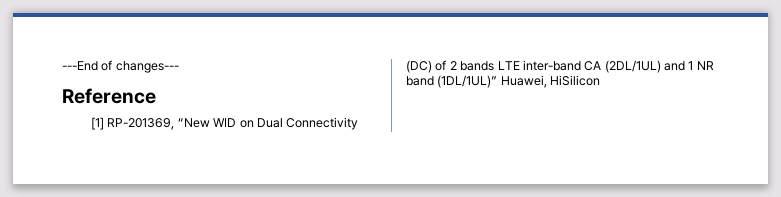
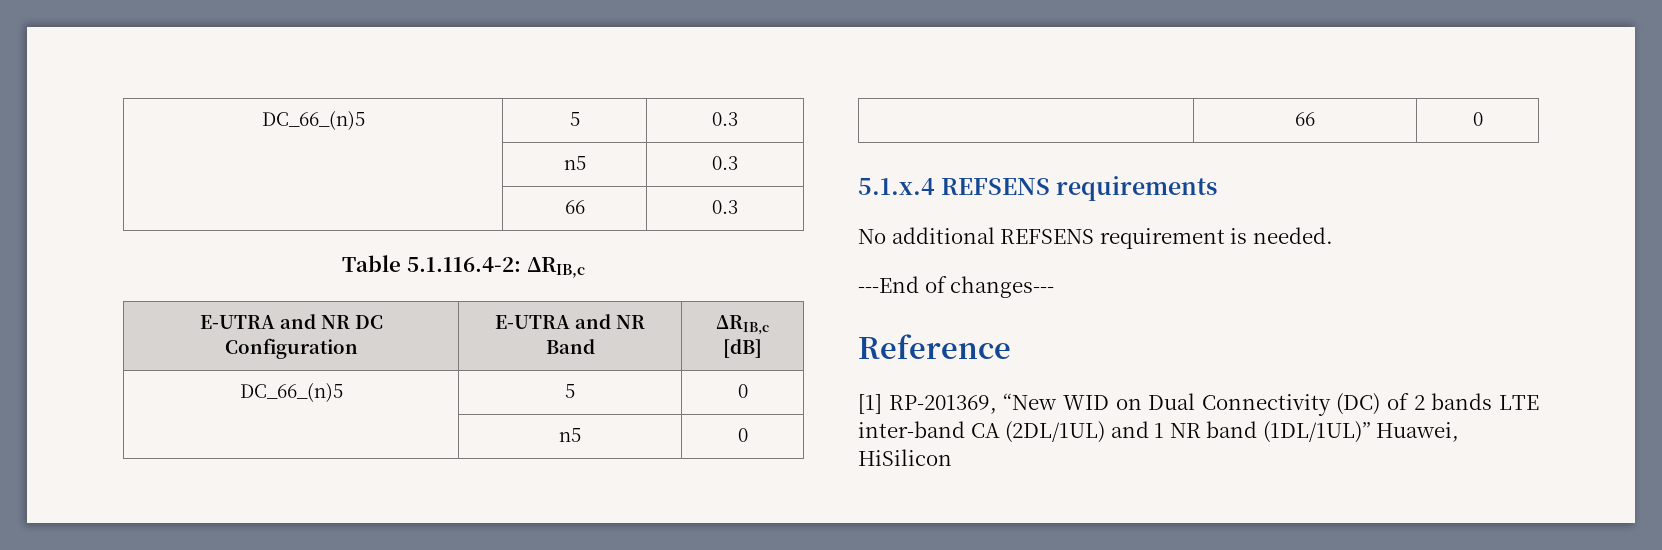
+ DC_66_(n)5 | 5 | 0.3
+ | n5 | 0.3
+ | 66 | 0.3
+ Table 5.1.116.4-2: ΔRIB,c
+ E-UTRA and NR DC Configuration | E-UTRA and NR Band | ΔRIB,c [dB]
+ DC_66_(n)5 | 5 | 0
+ | n5 | 0
+ | 66 | 0
+ 5.1.x.4 REFSENS requirements
+ No additional REFSENS requirement is needed.

